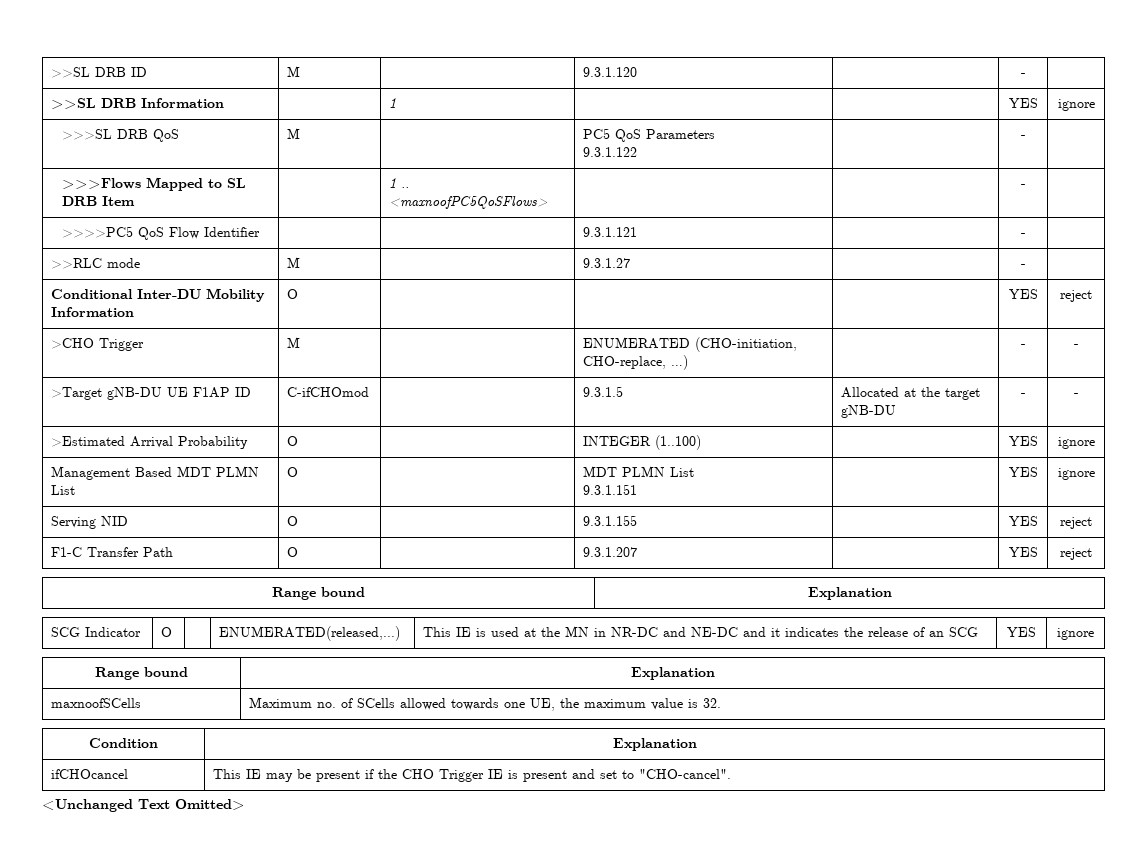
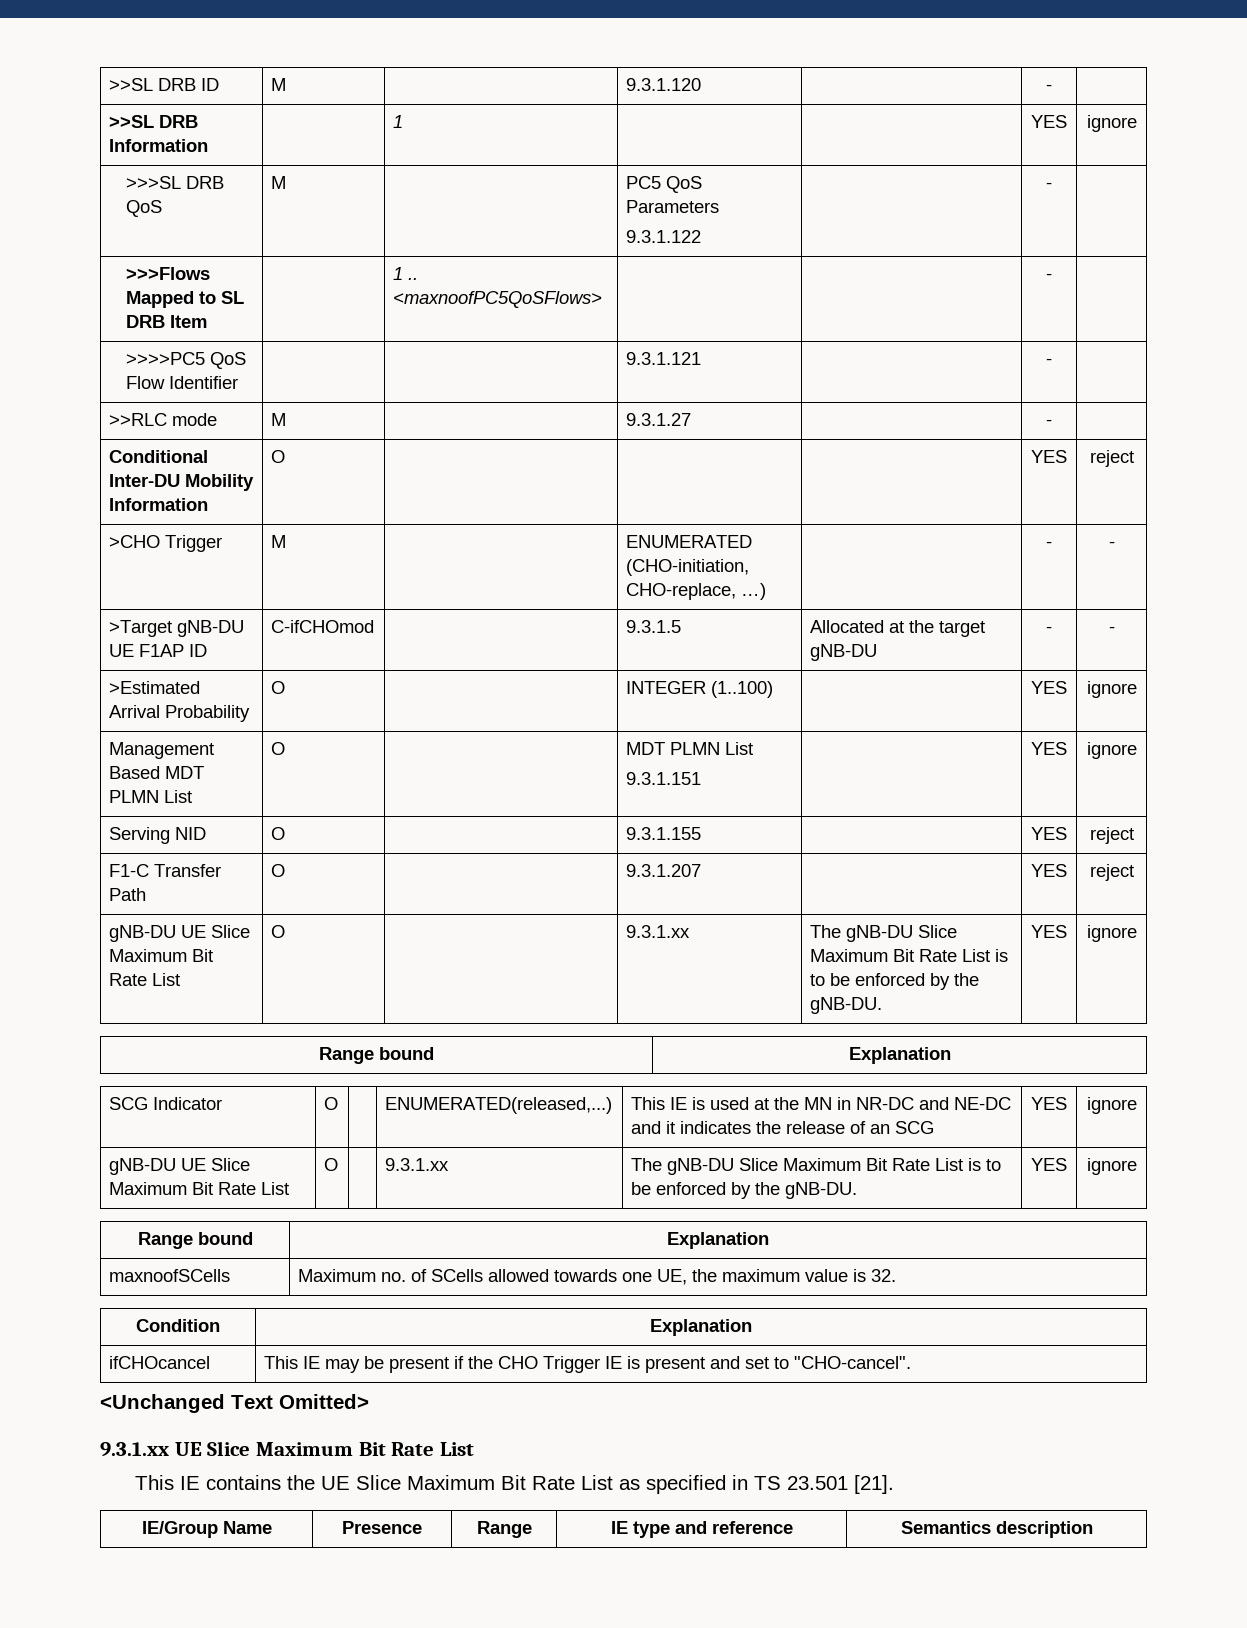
  F1-C Transfer Path | O | | 9.3.1.207 | | YES | reject
+ gNB-DU UE Slice Maximum Bit Rate List | O | | 9.3.1.xx | The gNB-DU Slice Maximum Bit Rate List is to be enforced by the gNB-DU. | YES | ignore
  SCG Indicator | O | | ENUMERATED(released,...) | This IE is used at the MN in NR-DC and NE-DC and it indicates the release of an SCG | YES | ignore
+ gNB-DU UE Slice Maximum Bit Rate List | O | | 9.3.1.xx | The gNB-DU Slice Maximum Bit Rate List is to be enforced by the gNB-DU. | YES | ignore
+ 9.3.1.xx UE Slice Maximum Bit Rate List
+ This IE contains the UE Slice Maximum Bit Rate List as specified in TS 23.501 [21].
+ IE/Group Name | Presence | Range | IE type and reference | Semantics description

